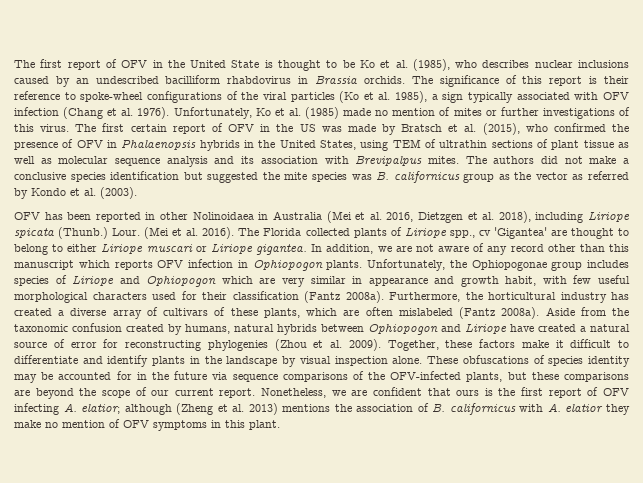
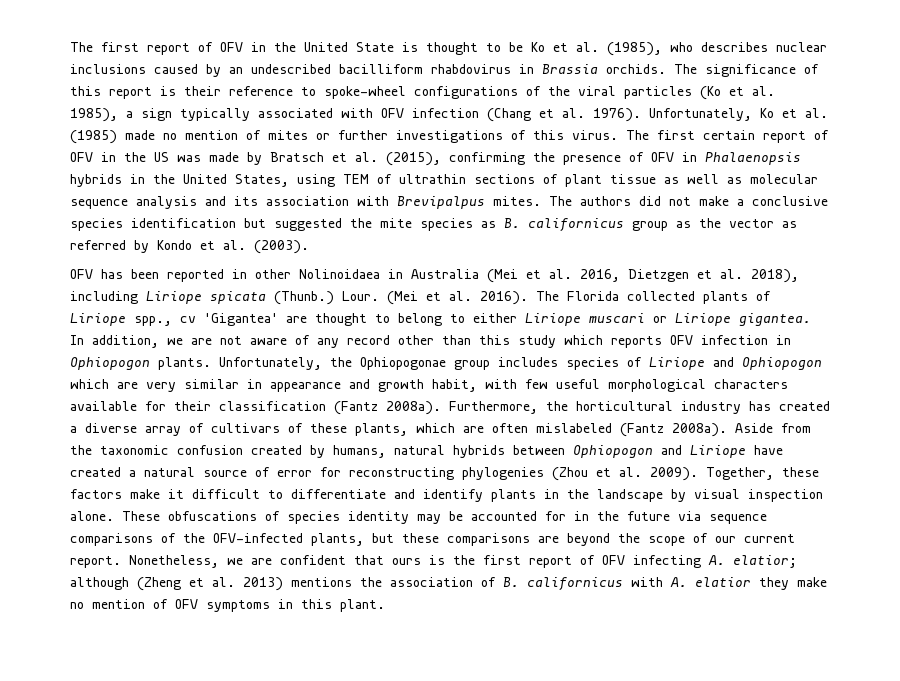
- The first certain report of OFV in the US was made by Bratsch et al. (2015), who confirmed the presence of OFV in Phalaenopsis hybrids in the United States, using TEM of ultrathin sections of plant tissue as well as molecular sequence analysis and its association with Brevipalpus mites.
+ The first certain report of OFV in the US was made by Bratsch et al. (2015), confirming the presence of OFV in Phalaenopsis hybrids in the United States, using TEM of ultrathin sections of plant tissue as well as molecular sequence analysis and its association with Brevipalpus mites.
- The authors did not make a conclusive species identification but suggested the mite species was B. californicus group as the vector as referred by Kondo et al. (2003).
+ The authors did not make a conclusive species identification but suggested the mite species as B. californicus group as the vector as referred by Kondo et al. (2003).
- In addition, we are not aware of any record other than this manuscript which reports OFV infection in Ophiopogon plants.
+ In addition, we are not aware of any record other than this study which reports OFV infection in Ophiopogon plants.
- Unfortunately, the Ophiopogonae group includes species of Liriope and Ophiopogon which are very similar in appearance and growth habit, with few useful morphological characters used for their classification (Fantz 2008a).
+ Unfortunately, the Ophiopogonae group includes species of Liriope and Ophiopogon which are very similar in appearance and growth habit, with few useful morphological characters available for their classification (Fantz 2008a).

